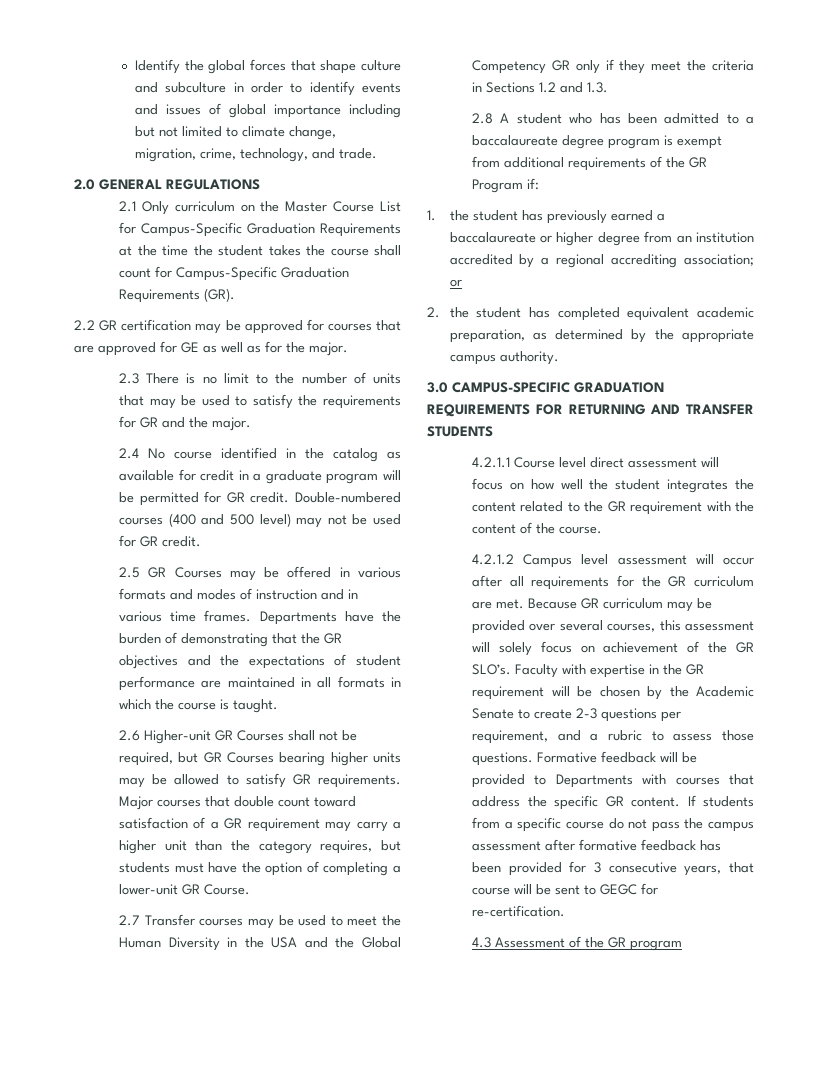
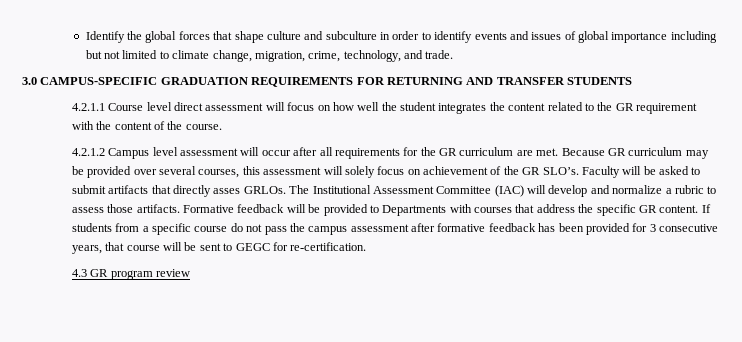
- 2.0 GENERAL REGULATIONS
- 2.1 Only curriculum on the Master Course List for Campus-Specific Graduation Requirements at the time the student takes the course shall count for Campus-Specific Graduation Requirements (GR).
- 2.2 GR certification may be approved for courses that are approved for GE as well as for the major.
- 2.3 There is no limit to the number of units that may be used to satisfy the requirements for GR and the major.
- 2.4 No course identified in the catalog as available for credit in a graduate program will be permitted for GR credit. Double-numbered courses (400 and 500 level) may not be used for GR credit.
- 2.5 GR Courses may be offered in various formats and modes of instruction and in various time frames. Departments have the burden of demonstrating that the GR objectives and the expectations of student performance are maintained in all formats in which the course is taught.
- 2.6 Higher-unit GR Courses shall not be required, but GR Courses bearing higher units may be allowed to satisfy GR requirements. Major courses that double count toward satisfaction of a GR requirement may carry a higher unit than the category requires, but students must have the option of completing a lower-unit GR Course.
- 2.7 Transfer courses may be used to meet the Human Diversity in the USA and the Global Competency GR only if they meet the criteria in Sections 1.2 and 1.3.
- 2.8 A student who has been admitted to a baccalaureate degree program is exempt from additional requirements of the GR Program if:
- 1. the student has previously earned a baccalaureate or higher degree from an institution accredited by a regional accrediting association; or
- 2. the student has completed equivalent academic preparation, as determined by the appropriate campus authority.
- Faculty with expertise in the GR requirement will be chosen by the Academic Senate to create 2-3 questions per requirement, and a rubric to assess those questions.
+ Faculty will be asked to submit artifacts that directly asses GRLOs. The Institutional Assessment Committee (IAC) will develop and normalize a rubric to assess those artifacts.
- 4.3 Assessment of the GR program
+ 4.3 GR program review

